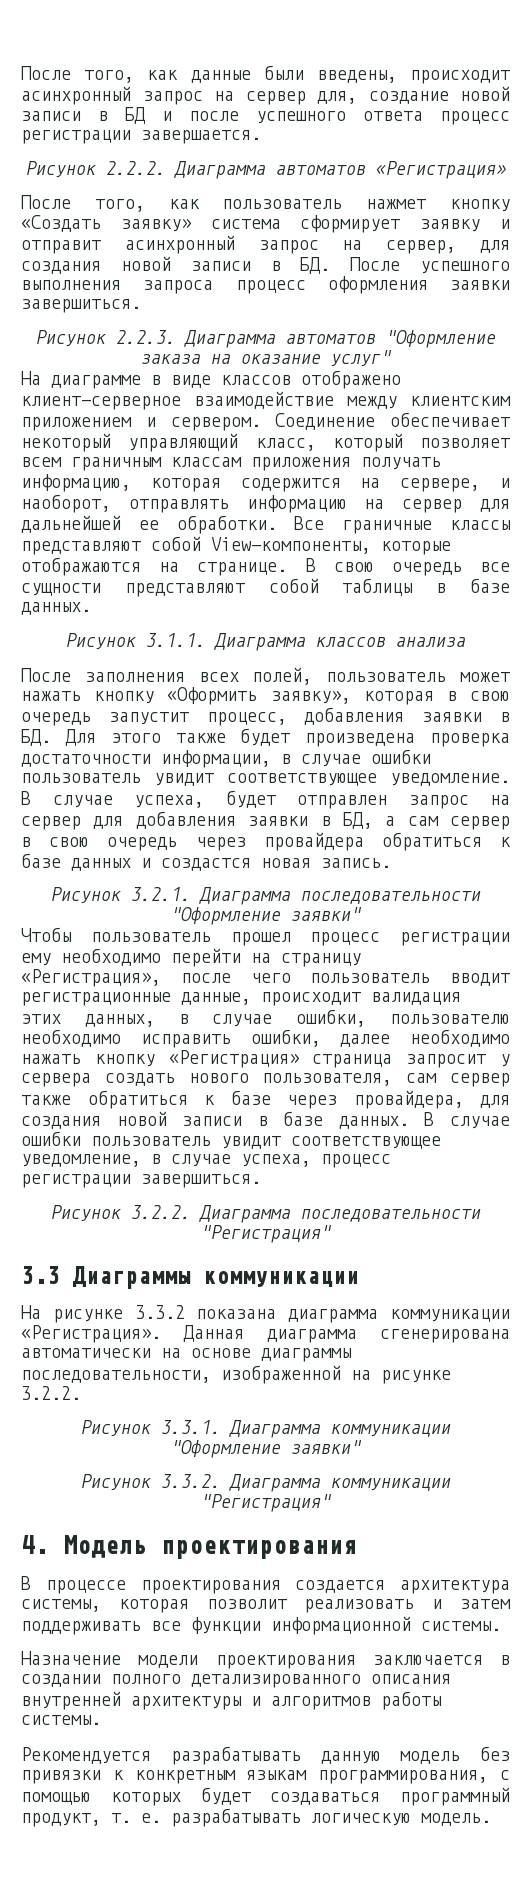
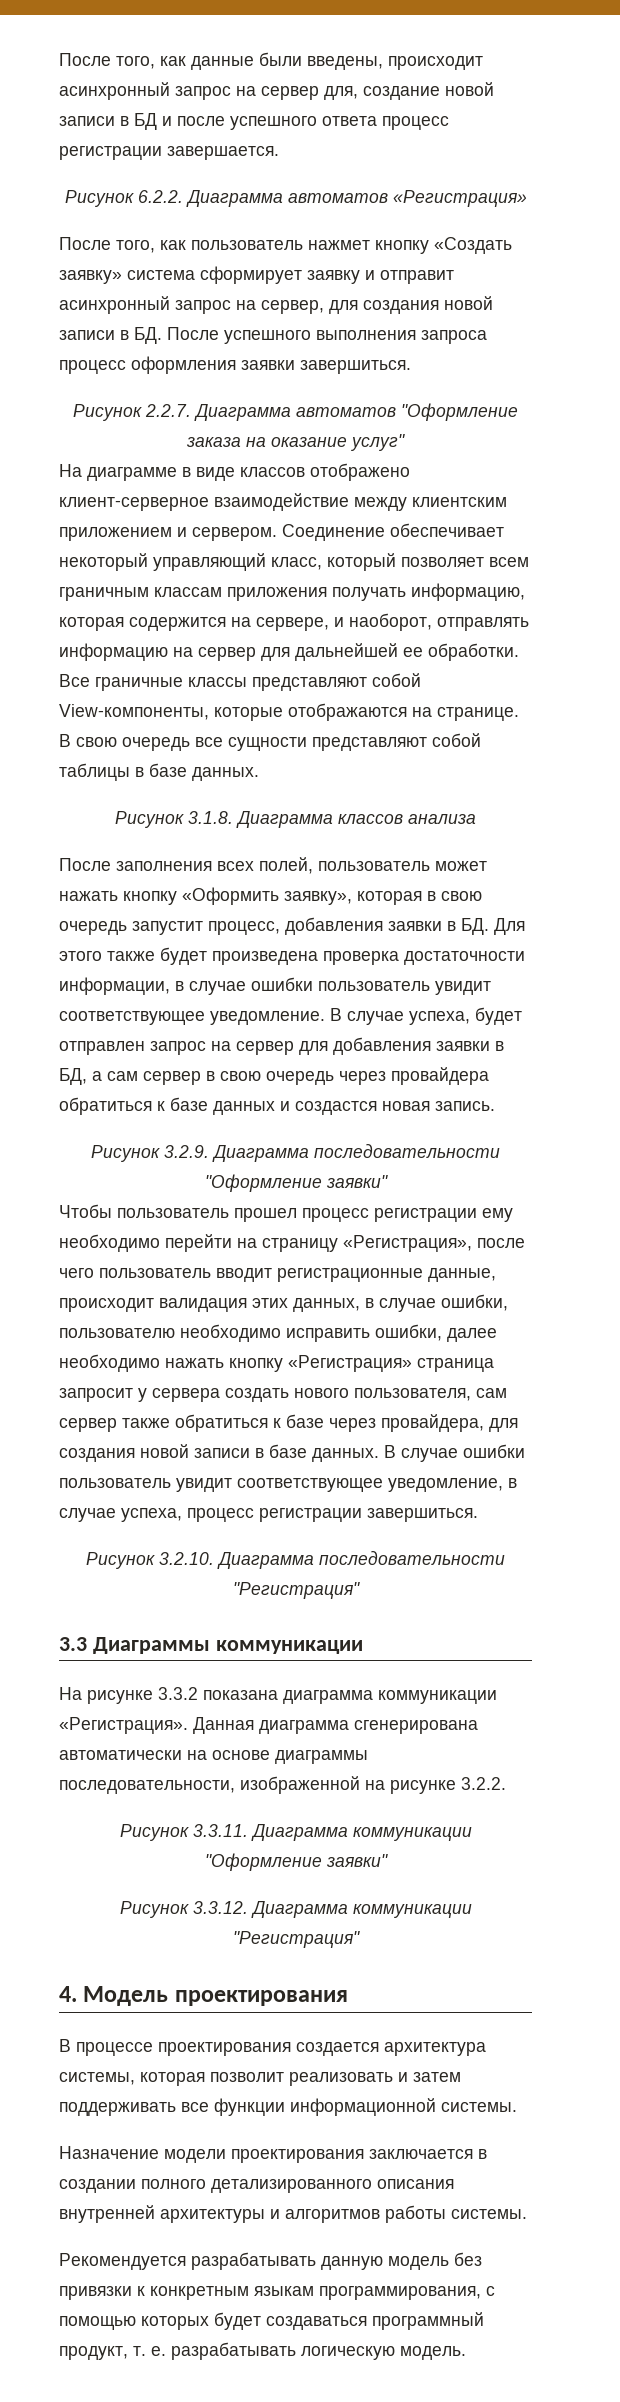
- Рисунок 2.2.2. Диаграмма автоматов «Регистрация»
+ Рисунок 6.2.2. Диаграмма автоматов «Регистрация»
- Рисунок 2.2.3. Диаграмма автоматов "Оформление заказа на оказание услуг"
+ Рисунок 2.2.7. Диаграмма автоматов "Оформление заказа на оказание услуг"
- Рисунок 3.1.1. Диаграмма классов анализа
+ Рисунок 3.1.8. Диаграмма классов анализа
- Рисунок 3.2.1. Диаграмма последовательности "Оформление заявки"
+ Рисунок 3.2.9. Диаграмма последовательности "Оформление заявки"
- Рисунок 3.2.2. Диаграмма последовательности "Регистрация"
+ Рисунок 3.2.10. Диаграмма последовательности "Регистрация"
- Рисунок 3.3.1. Диаграмма коммуникации "Оформление заявки"
+ Рисунок 3.3.11. Диаграмма коммуникации "Оформление заявки"
- Рисунок 3.3.2. Диаграмма коммуникации "Регистрация"
+ Рисунок 3.3.12. Диаграмма коммуникации "Регистрация"

